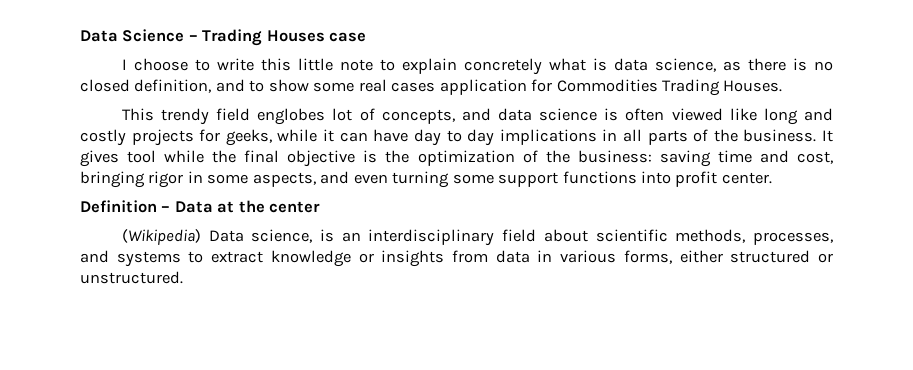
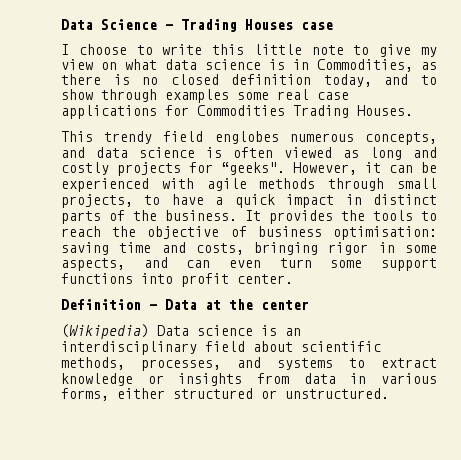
- I choose to write this little note to explain concretely what is data science, as there is no closed definition, and to show some real cases application for Commodities Trading Houses.
+ I choose to write this little note to give my view on what data science is in Commodities, as there is no closed definition today, and to show through examples some real case applications for Commodities Trading Houses.
- This trendy field englobes lot of concepts, and data science is often viewed like long and costly projects for geeks, while it can have day to day implications in all parts of the business.
+ This trendy field englobes numerous concepts, and data science is often viewed as long and costly projects for “geeks". However, it can be experienced with agile methods through small projects, to have a quick impact in distinct parts of the business.
- It gives tool while the final objective is the optimization of the business: saving time and cost, bringing rigor in some aspects, and even turning some support functions into profit center.
+ It provides the tools to reach the objective of business optimisation: saving time and costs, bringing rigor in some aspects, and can even turn some support functions into profit center.
- (Wikipedia) Data science, is an interdisciplinary field about scientific methods, processes, and systems to extract knowledge or insights from data in various forms, either structured or unstructured.
+ (Wikipedia) Data science is an interdisciplinary field about scientific methods, processes, and systems to extract knowledge or insights from data in various forms, either structured or unstructured.

